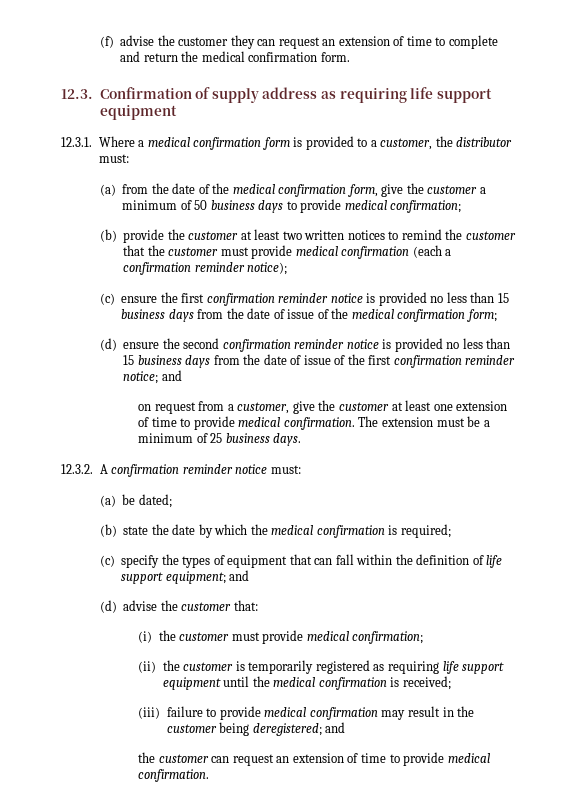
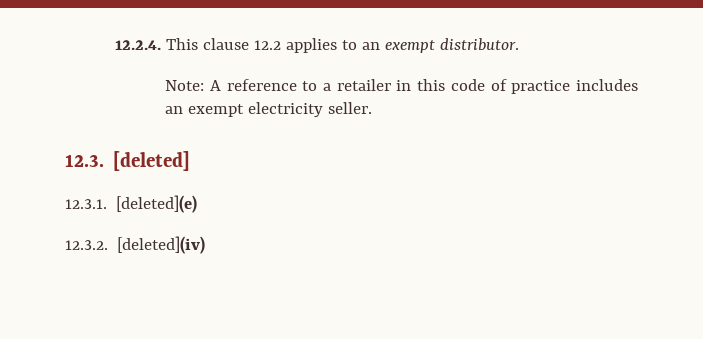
- (f) advise the customer they can request an extension of time to complete and return the medical confirmation form.
- 12.3. Confirmation of supply address as requiring life support equipment
- 12.3.1. Where a medical confirmation form is provided to a customer, the distributor must:
- (a) from the date of the medical confirmation form, give the customer a minimum of 50 business days to provide medical confirmation;
- (b) provide the customer at least two written notices to remind the customer that the customer must provide medical confirmation (each a confirmation reminder notice);
- (c) ensure the first confirmation reminder notice is provided no less than 15 business days from the date of issue of the medical confirmation form;
- (d) ensure the second confirmation reminder notice is provided no less than 15 business days from the date of issue of the first confirmation reminder notice; and
- on request from a customer, give the customer at least one extension of time to provide medical confirmation. The extension must be a minimum of 25 business days.
- 12.3.2. A confirmation reminder notice must:
- (a) be dated;
- (b) state the date by which the medical confirmation is required;
- (c) specify the types of equipment that can fall within the definition of life support equipment; and
- (d) advise the customer that:
- (i) the customer must provide medical confirmation;
- (ii) the customer is temporarily registered as requiring life support equipment until the medical confirmation is received;
- (iii) failure to provide medical confirmation may result in the customer being deregistered; and
- the customer can request an extension of time to provide medical confirmation.
+ 12.2.4. This clause 12.2 applies to an exempt distributor.
+ Note: A reference to a retailer in this code of practice includes an exempt electricity seller.
+ 12.3. [deleted]
+ 12.3.1. [deleted](e)
+ 12.3.2. [deleted](iv)

